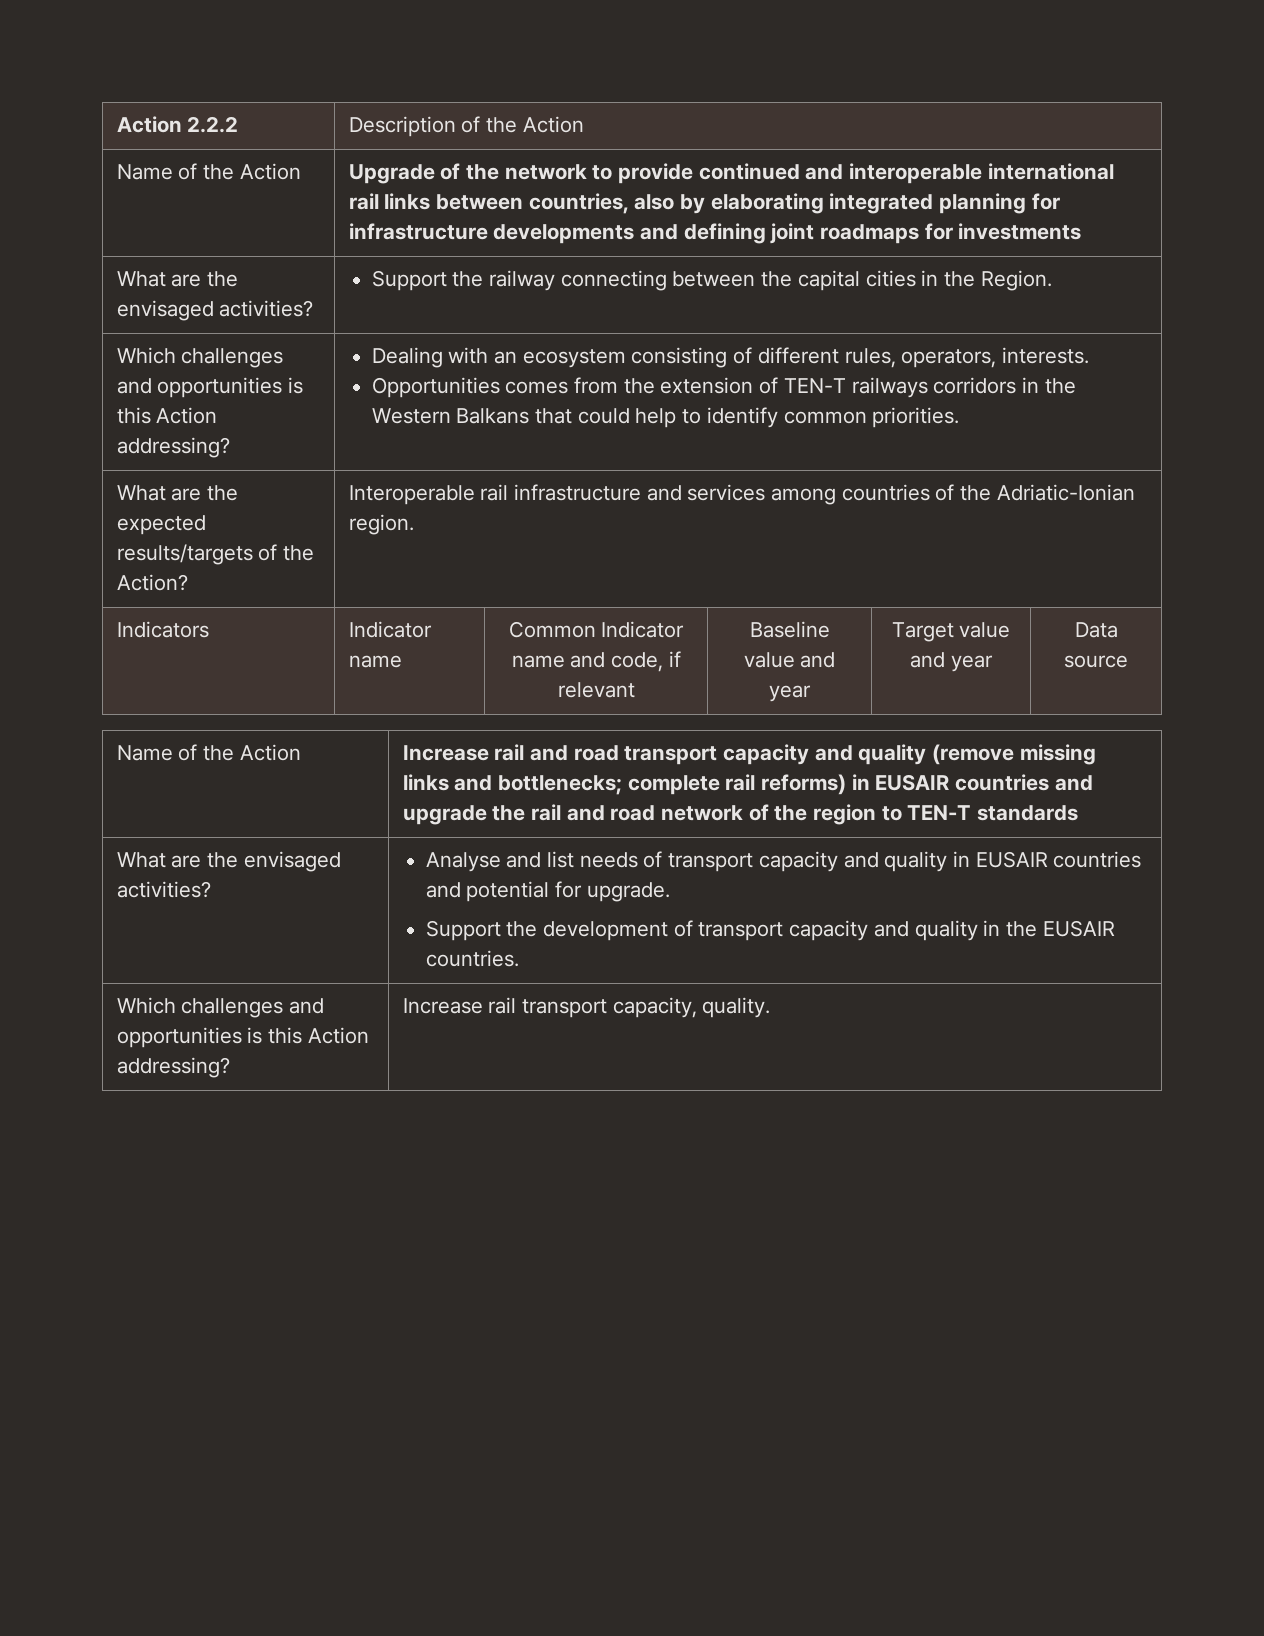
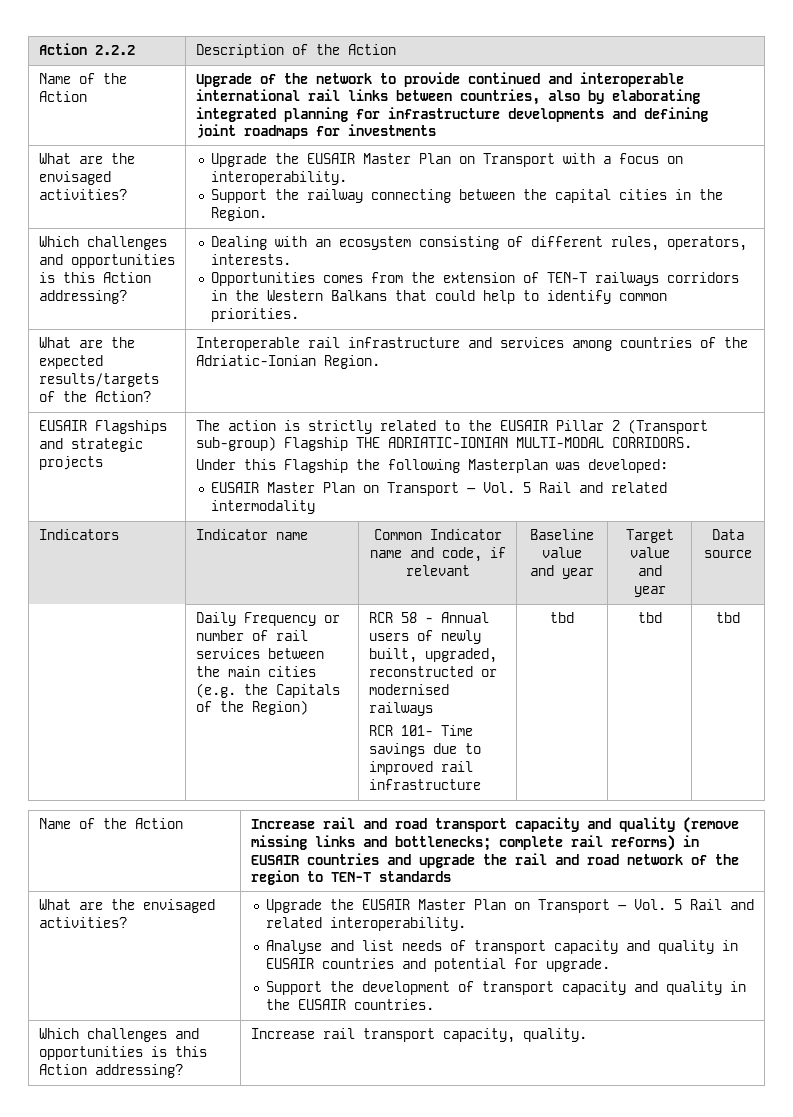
- What are the envisaged activities? | Support the railway connecting between the capital cities in the Region.
+ What are the envisaged activities? | Upgrade the EUSAIR Master Plan on Transport with a focus on interoperability.
+ Support the railway connecting between the capital cities in the Region.
- What are the expected results/targets of the Action? | Interoperable rail infrastructure and services among countries of the Adriatic-Ionian region.
+ What are the expected results/targets of the Action? | Interoperable rail infrastructure and services among countries of the Adriatic-Ionian Region.
+ EUSAIR Flagships and strategic projects | The action is strictly related to the EUSAIR Pillar 2 (Transport sub-group) Flagship THE ADRIATIC-IONIAN MULTI-MODAL CORRIDORS.
+ Under this Flagship the following Masterplan was developed:
+ EUSAIR Master Plan on Transport – Vol. 5 Rail and related intermodality
+ Daily Frequency or number of rail services between the main cities (e.g. the Capitals of the Region) | RCR 58 - Annual users of newly built, upgraded, reconstructed or modernised railways
+ RCR 101- Time savings due to improved rail infrastructure | tbd | tbd | tbd
+ Upgrade the EUSAIR Master Plan on Transport – Vol. 5 Rail and related interoperability.

